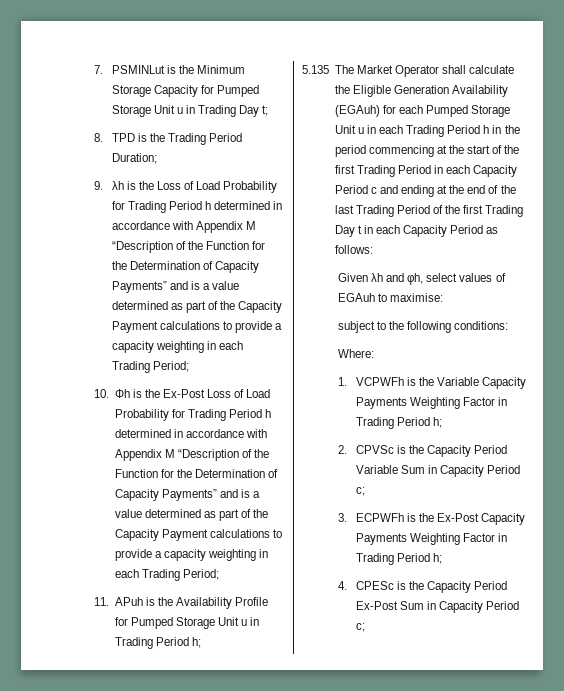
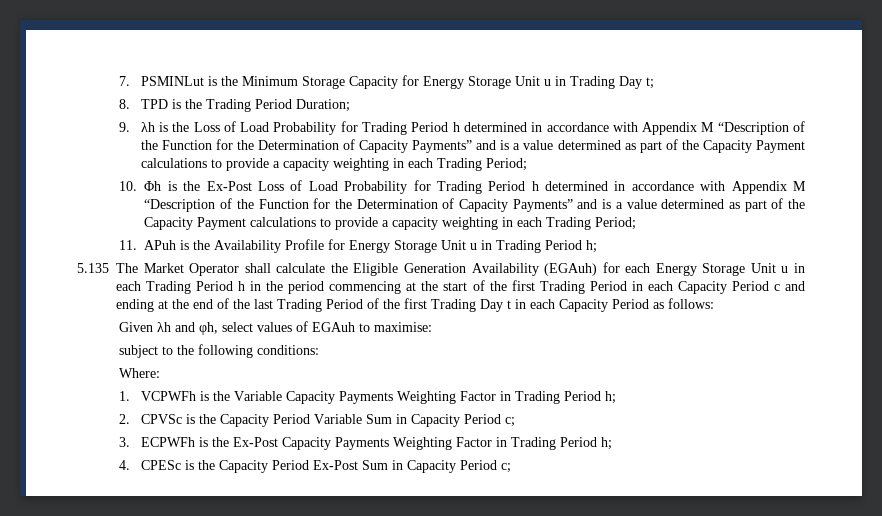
- 7. PSMINLut is the Minimum Storage Capacity for Pumped Storage Unit u in Trading Day t;
+ 7. PSMINLut is the Minimum Storage Capacity for Energy Storage Unit u in Trading Day t;
- 11. APuh is the Availability Profile for Pumped Storage Unit u in Trading Period h;
+ 11. APuh is the Availability Profile for Energy Storage Unit u in Trading Period h;
- 5.135 The Market Operator shall calculate the Eligible Generation Availability (EGAuh) for each Pumped Storage Unit u in each Trading Period h in the period commencing at the start of the first Trading Period in each Capacity Period c and ending at the end of the last Trading Period of the first Trading Day t in each Capacity Period as follows:
+ 5.135 The Market Operator shall calculate the Eligible Generation Availability (EGAuh) for each Energy Storage Unit u in each Trading Period h in the period commencing at the start of the first Trading Period in each Capacity Period c and ending at the end of the last Trading Period of the first Trading Day t in each Capacity Period as follows:

